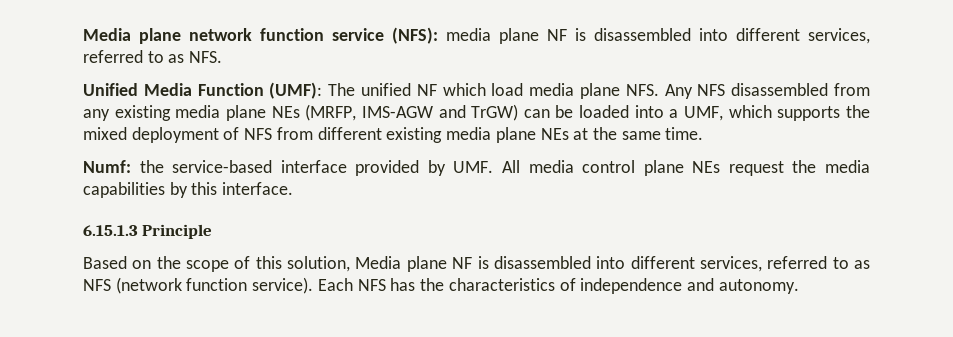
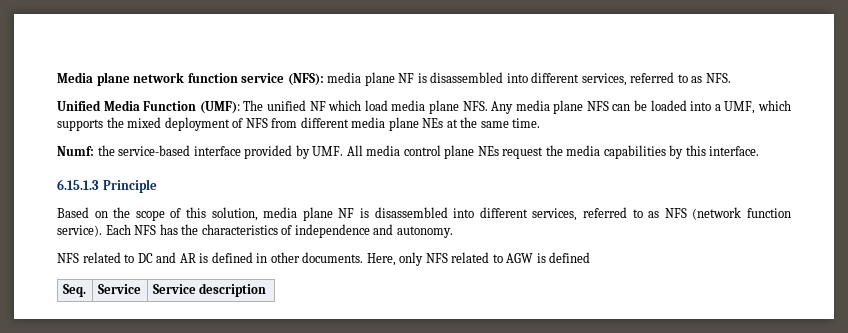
- Unified Media Function (UMF): The unified NF which load media plane NFS. Any NFS disassembled from any existing media plane NEs (MRFP, IMS-AGW and TrGW) can be loaded into a UMF, which supports the mixed deployment of NFS from different existing media plane NEs at the same time.
+ Unified Media Function (UMF): The unified NF which load media plane NFS. Any media plane NFS can be loaded into a UMF, which supports the mixed deployment of NFS from different media plane NEs at the same time.
- Based on the scope of this solution, Media plane NF is disassembled into different services, referred to as NFS (network function service).
+ Based on the scope of this solution, media plane NF is disassembled into different services, referred to as NFS (network function service).
+ NFS related to DC and AR is defined in other documents. Here, only NFS related to AGW is defined
+ Seq. | Service | Service description

